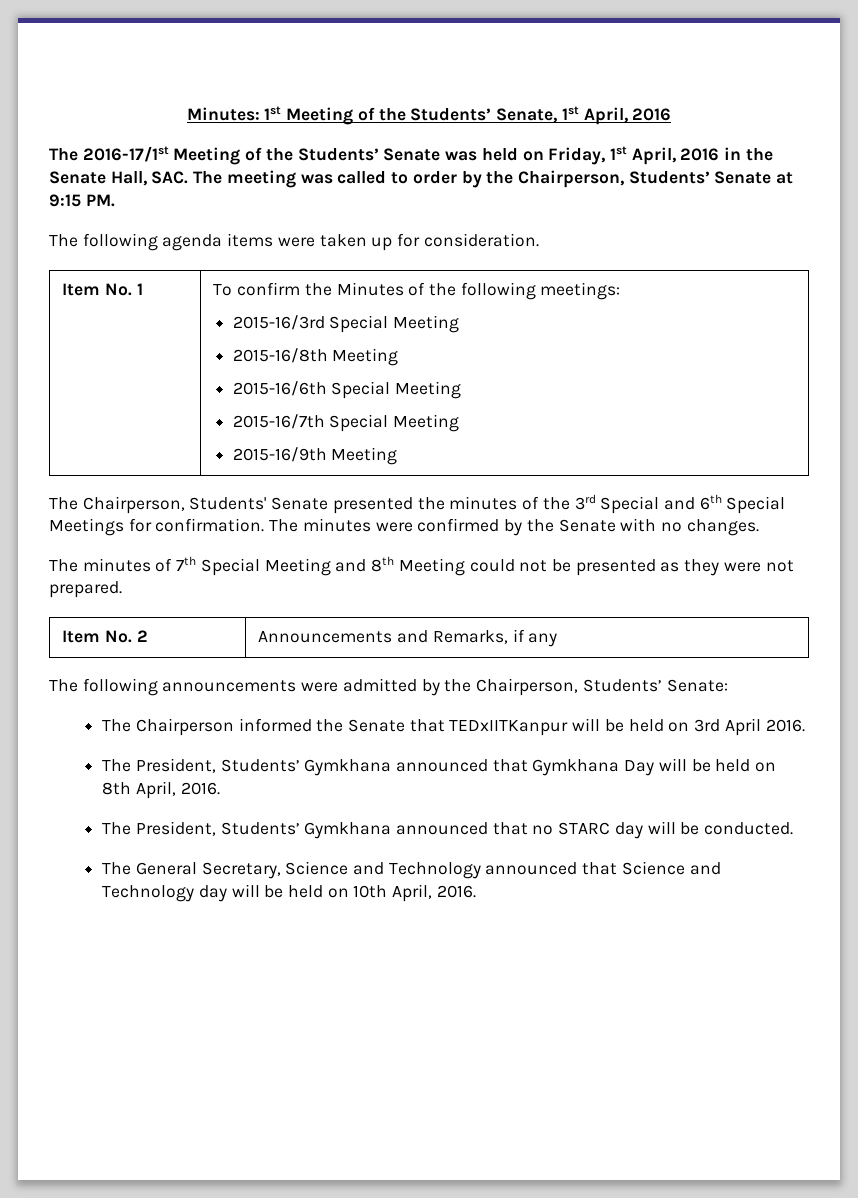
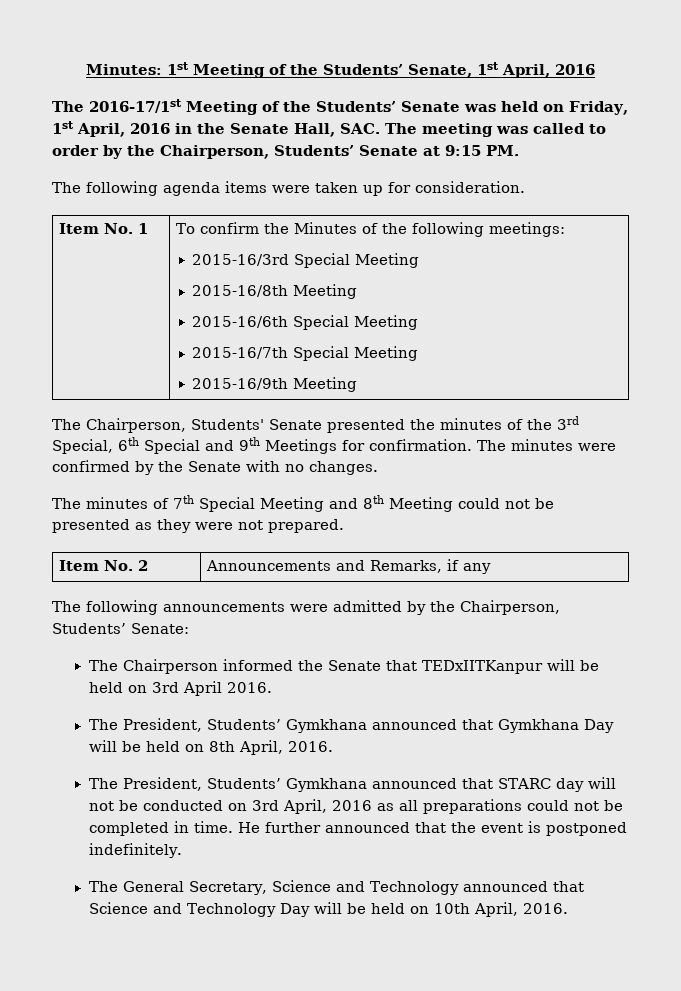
- The Chairperson, Students' Senate presented the minutes of the 3rd Special and 6th Special Meetings for confirmation.
+ The Chairperson, Students' Senate presented the minutes of the 3rd Special, 6th Special and 9th Meetings for confirmation.
- The President, Students’ Gymkhana announced that no STARC day will be conducted.
+ The President, Students’ Gymkhana announced that STARC day will not be conducted on 3rd April, 2016 as all preparations could not be completed in time. He further announced that the event is postponed indefinitely.
- The General Secretary, Science and Technology announced that Science and Technology day will be held on 10th April, 2016.
+ The General Secretary, Science and Technology announced that Science and Technology Day will be held on 10th April, 2016.

